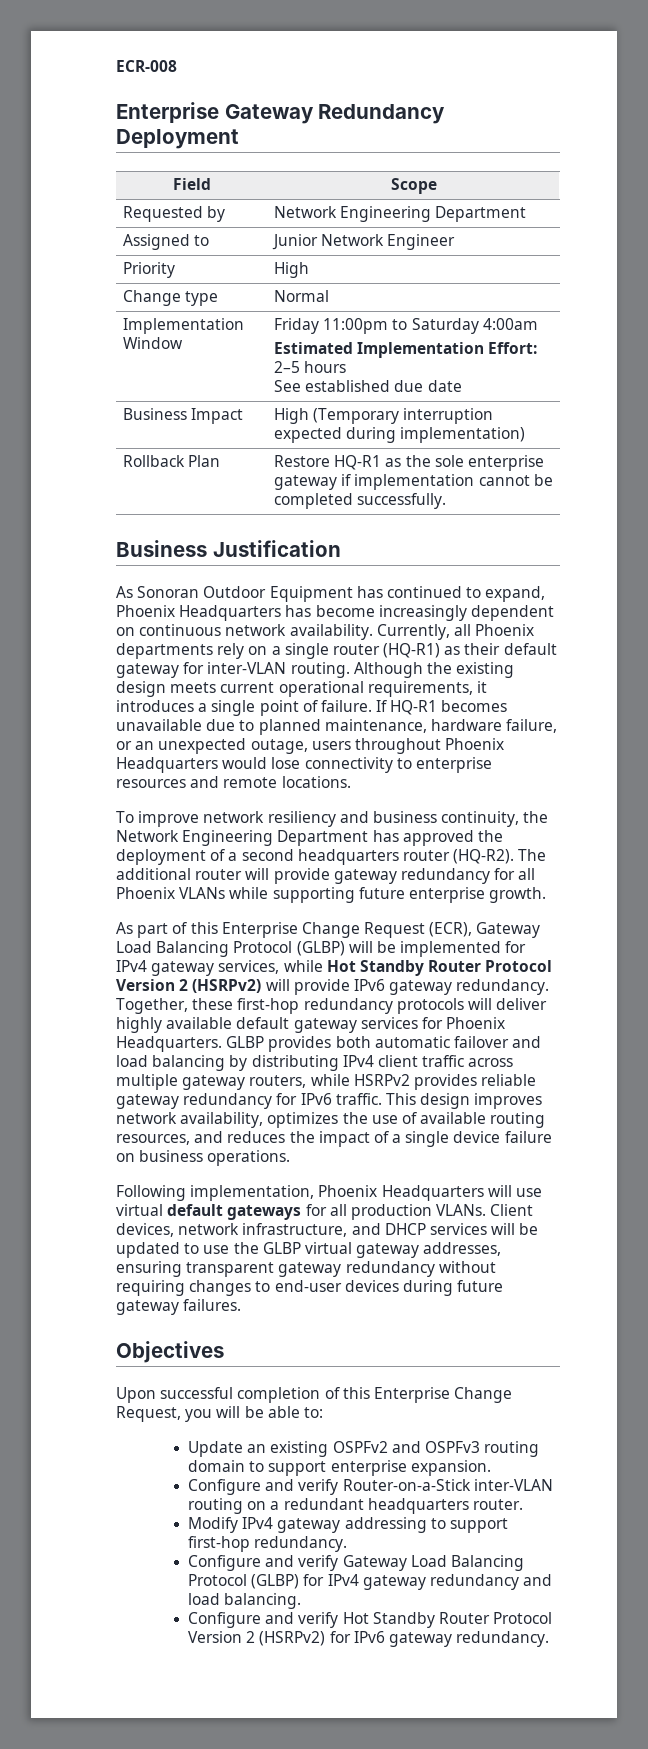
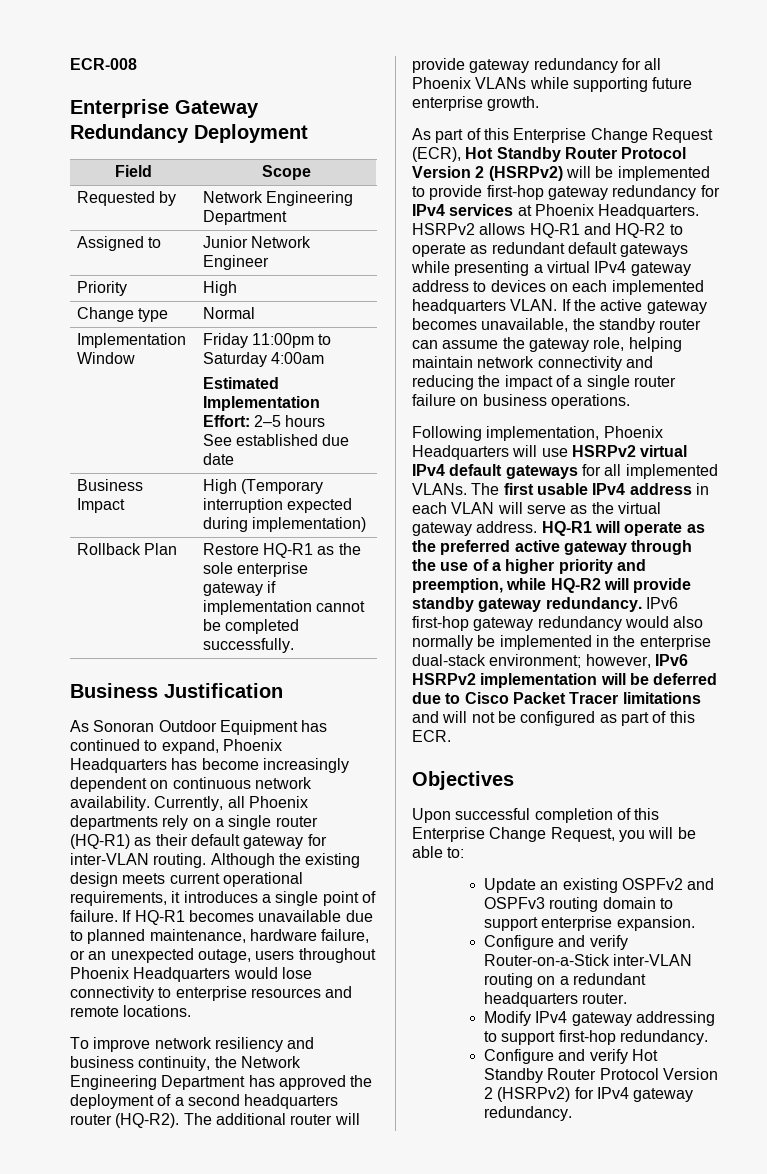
- As part of this Enterprise Change Request (ECR), Gateway Load Balancing Protocol (GLBP) will be implemented for IPv4 gateway services, while Hot Standby Router Protocol Version 2 (HSRPv2) will provide IPv6 gateway redundancy. Together, these first-hop redundancy protocols will deliver highly available default gateway services for Phoenix Headquarters. GLBP provides both automatic failover and load balancing by distributing IPv4 client traffic across multiple gateway routers, while HSRPv2 provides reliable gateway redundancy for IPv6 traffic. This design improves network availability, optimizes the use of available routing resources, and reduces the impact of a single device failure on business operations.
+ As part of this Enterprise Change Request (ECR), Hot Standby Router Protocol Version 2 (HSRPv2) will be implemented to provide first-hop gateway redundancy for IPv4 services at Phoenix Headquarters. HSRPv2 allows HQ-R1 and HQ-R2 to operate as redundant default gateways while presenting a virtual IPv4 gateway address to devices on each implemented headquarters VLAN. If the active gateway becomes unavailable, the standby router can assume the gateway role, helping maintain network connectivity and reducing the impact of a single router failure on business operations.
- Following implementation, Phoenix Headquarters will use virtual default gateways for all production VLANs. Client devices, network infrastructure, and DHCP services will be updated to use the GLBP virtual gateway addresses, ensuring transparent gateway redundancy without requiring changes to end-user devices during future gateway failures.
+ Following implementation, Phoenix Headquarters will use HSRPv2 virtual IPv4 default gateways for all implemented VLANs. The first usable IPv4 address in each VLAN will serve as the virtual gateway address. HQ-R1 will operate as the preferred active gateway through the use of a higher priority and preemption, while HQ-R2 will provide standby gateway redundancy. IPv6 first-hop gateway redundancy would also normally be implemented in the enterprise dual-stack environment; however, IPv6 HSRPv2 implementation will be deferred due to Cisco Packet Tracer limitations and will not be configured as part of this ECR.
- Configure and verify Gateway Load Balancing Protocol (GLBP) for IPv4 gateway redundancy and load balancing.
- Configure and verify Hot Standby Router Protocol Version 2 (HSRPv2) for IPv6 gateway redundancy.
+ Configure and verify Hot Standby Router Protocol Version 2 (HSRPv2) for IPv4 gateway redundancy.

